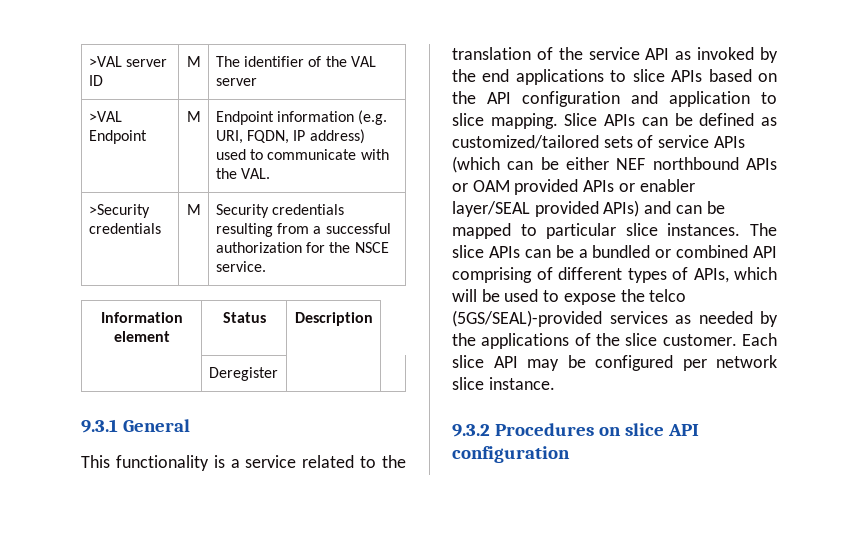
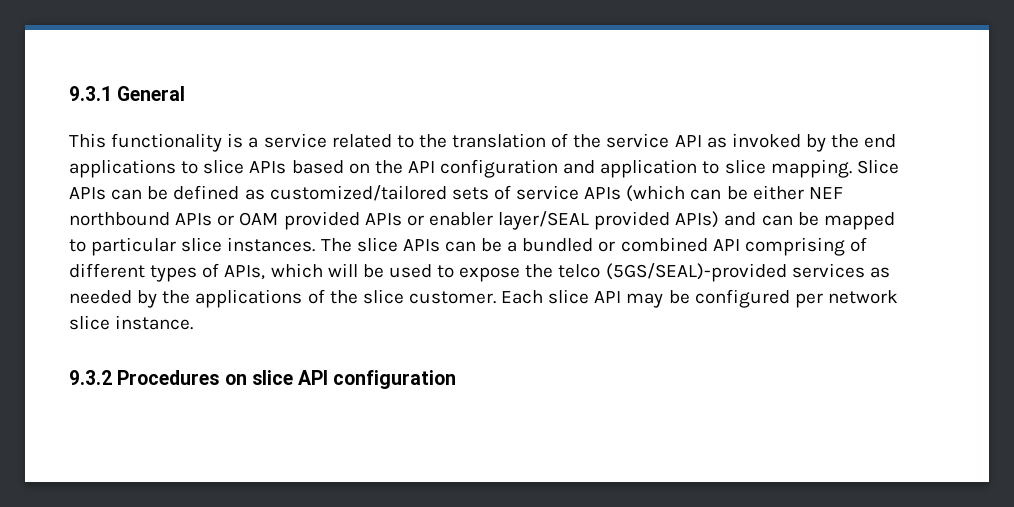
- >VAL server ID | M | The identifier of the VAL server
- >VAL Endpoint | M | Endpoint information (e.g. URI, FQDN, IP address) used to communicate with the VAL.
- >Security credentials | M | Security credentials resulting from a successful authorization for the NSCE service.
- Information element | Status | Description
- | Deregister | |

